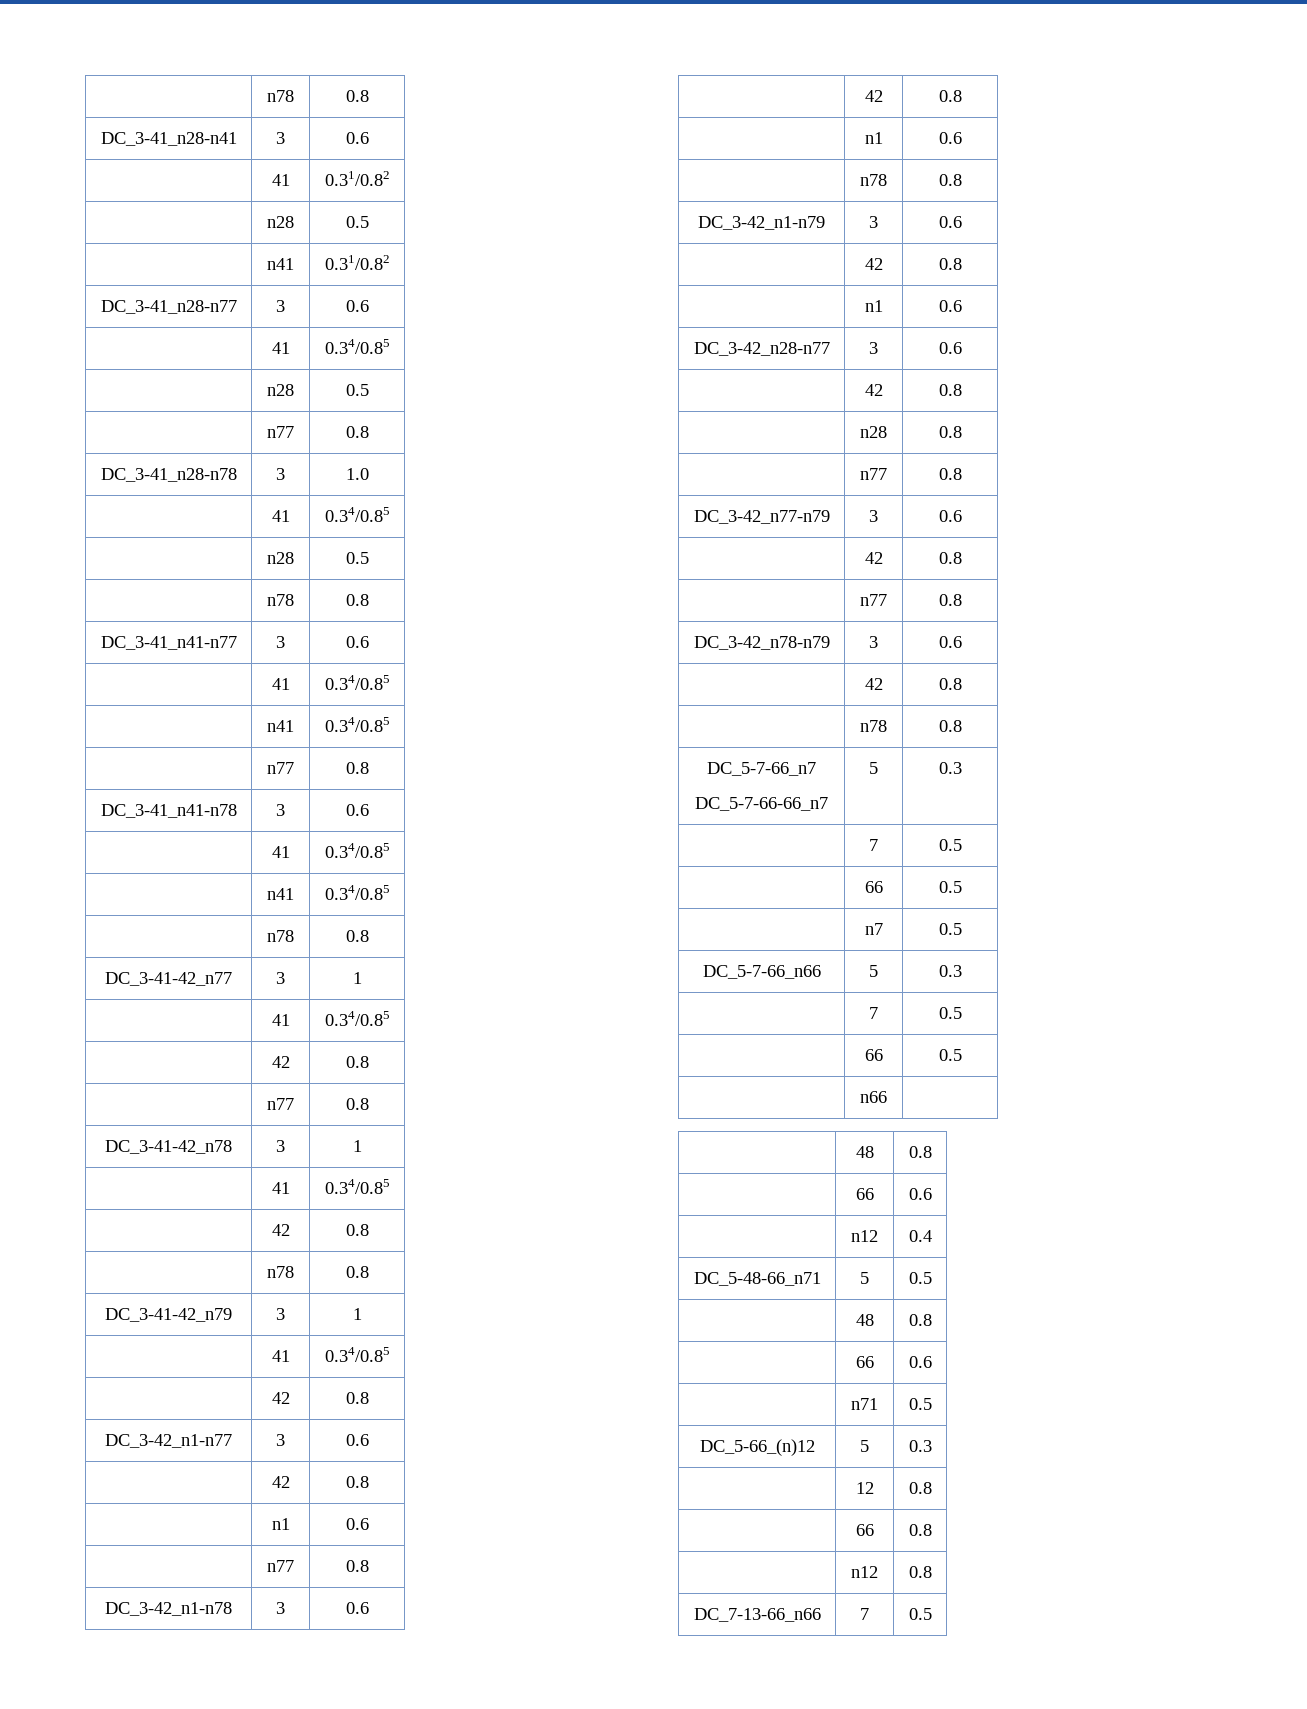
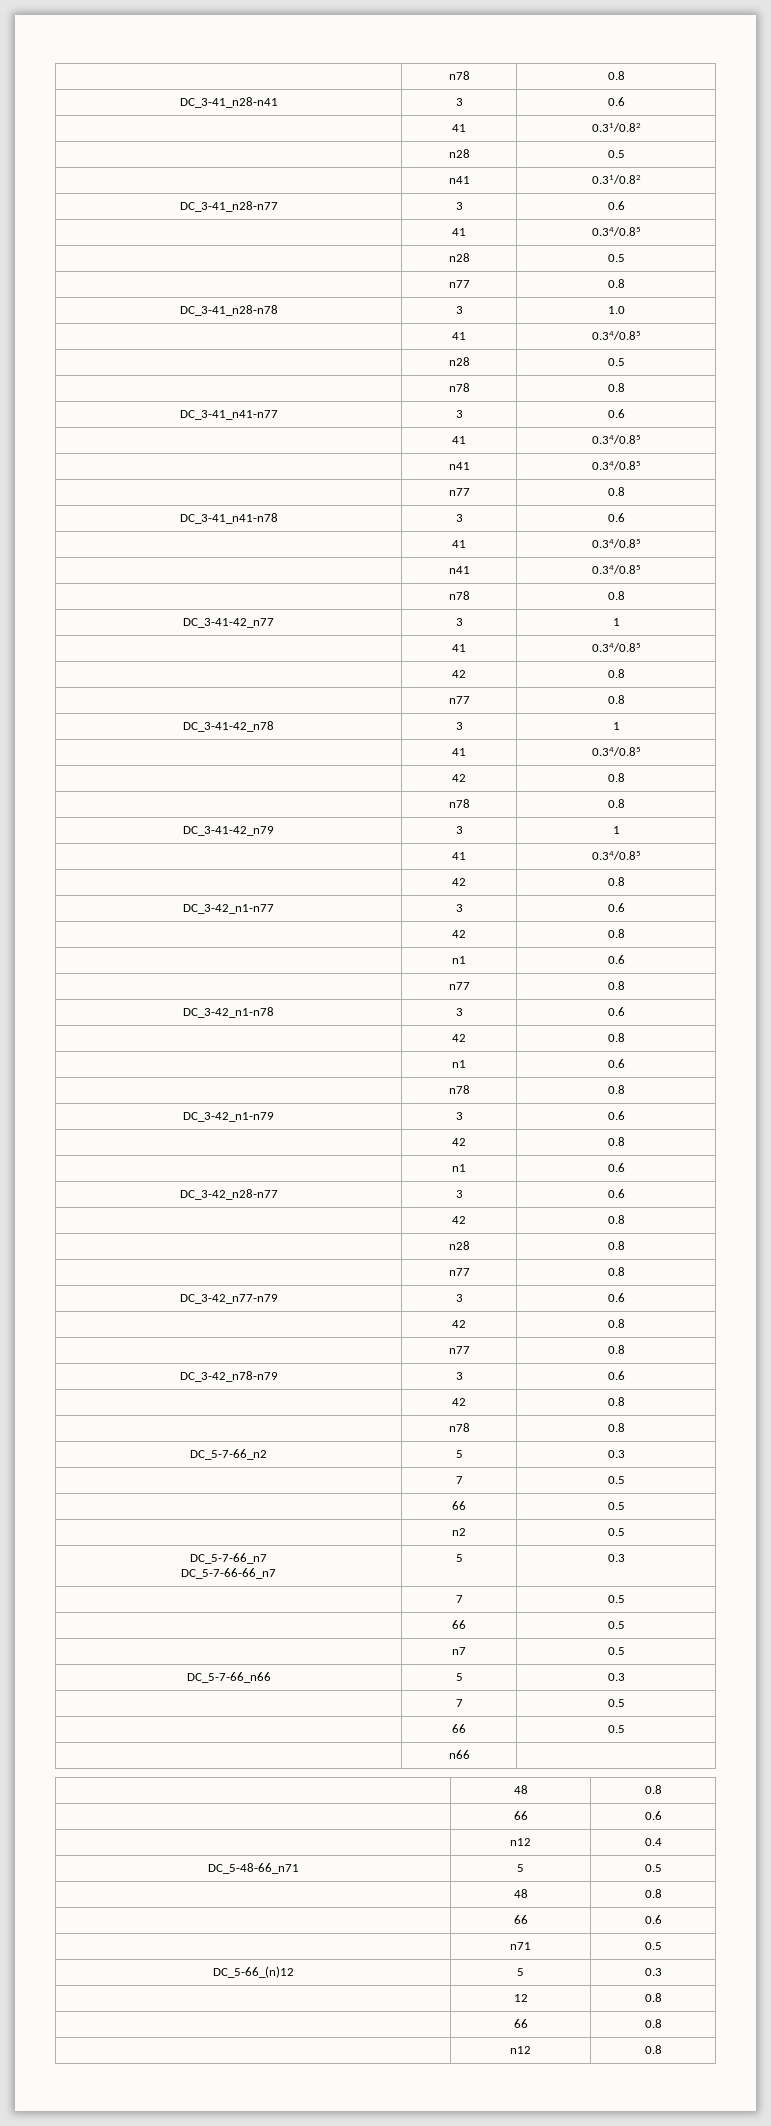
+ DC_5-7-66_n2 | 5 | 0.3
+ | 7 | 0.5
+ | 66 | 0.5
+ | n2 | 0.5
- DC_7-13-66_n66 | 7 | 0.5

